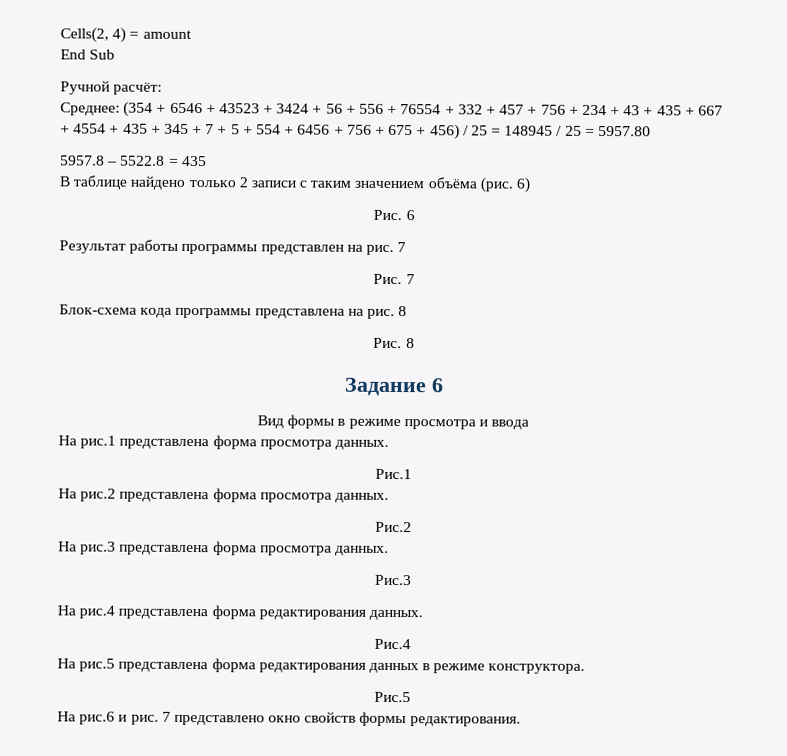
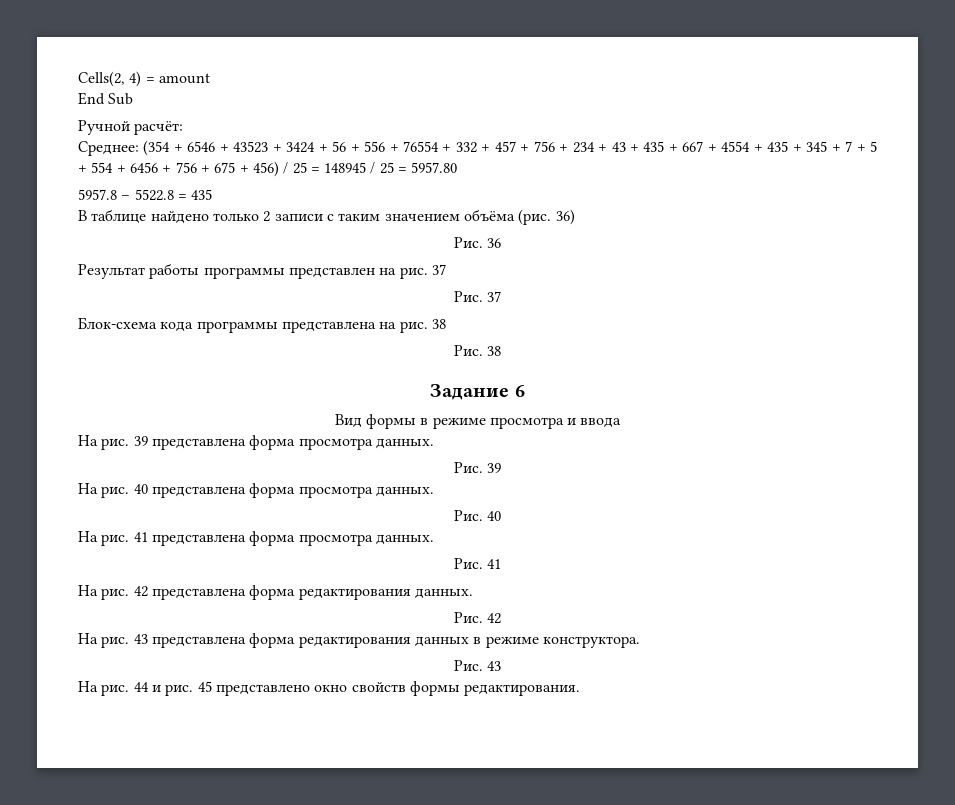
- 6)
- Рис. 6
+ 36)
+ Рис. 36
- Результат работы программы представлен на рис. 7
- Рис. 7
+ Результат работы программы представлен на рис. 37
+ Рис. 37
- Блок-схема кода программы представлена на рис. 8
- Рис. 8
+ Блок-схема кода программы представлена на рис. 38
+ Рис. 38
- На рис.1 представлена форма просмотра данных.
- Рис.1
- На рис.2 представлена форма просмотра данных.
- Рис.2
- На рис.3 представлена форма просмотра данных.
- Рис.3
- На рис.4 представлена форма редактирования данных.
+ На рис. 39 представлена форма просмотра данных.
+ Рис. 39
+ На рис. 40 представлена форма просмотра данных.
+ Рис. 40
+ На рис. 41 представлена форма просмотра данных.
+ Рис. 41
+ На рис. 42 представлена форма редактирования данных.
- Рис.4
- На рис.5 представлена форма редактирования данных в режиме конструктора.
+ Рис. 42
+ На рис. 43 представлена форма редактирования данных в режиме конструктора.
- Рис.5
- На рис.6 и рис.
+ Рис. 43
+ На рис. 44 и рис.
- 7 представлено окно свойств формы редактирования.
+ 45 представлено окно свойств формы редактирования.

